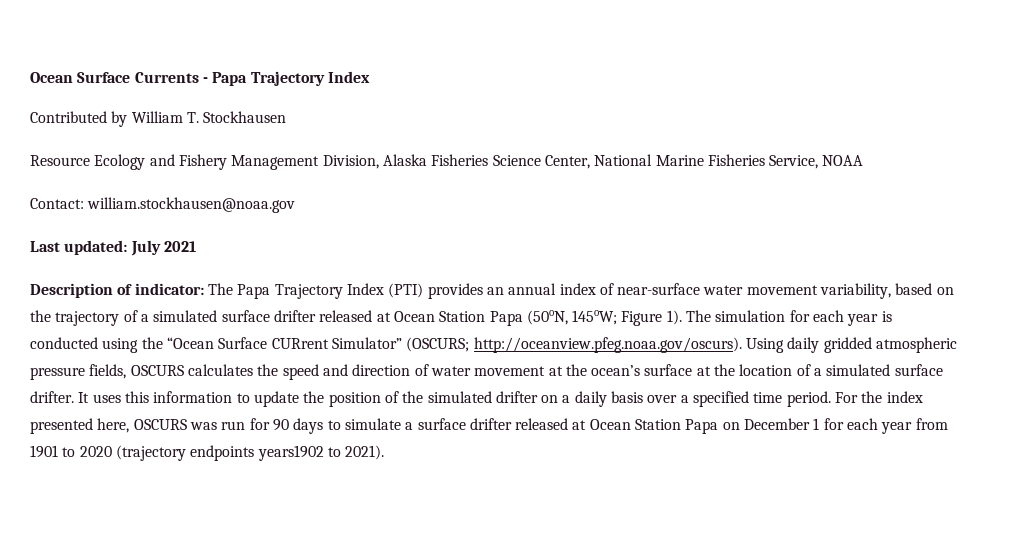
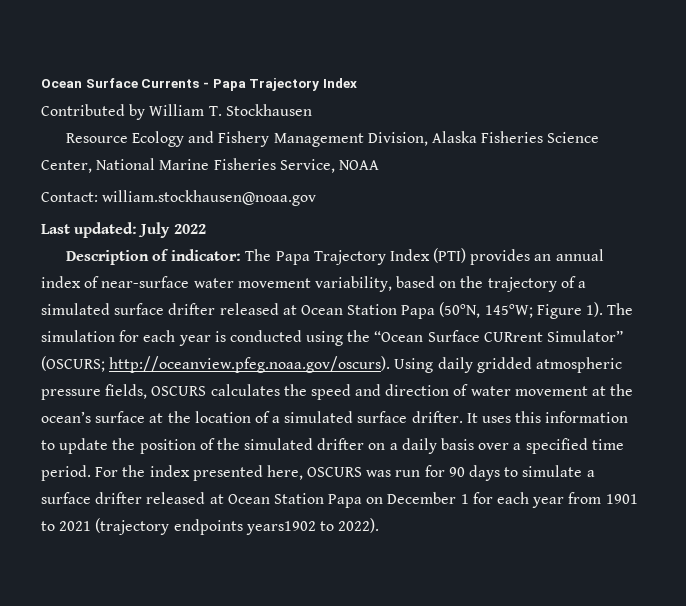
- Last updated: July 2021
+ Last updated: July 2022
- For the index presented here, OSCURS was run for 90 days to simulate a surface drifter released at Ocean Station Papa on December 1 for each year from 1901 to 2020 (trajectory endpoints years1902 to 2021).
+ For the index presented here, OSCURS was run for 90 days to simulate a surface drifter released at Ocean Station Papa on December 1 for each year from 1901 to 2021 (trajectory endpoints years1902 to 2022).

